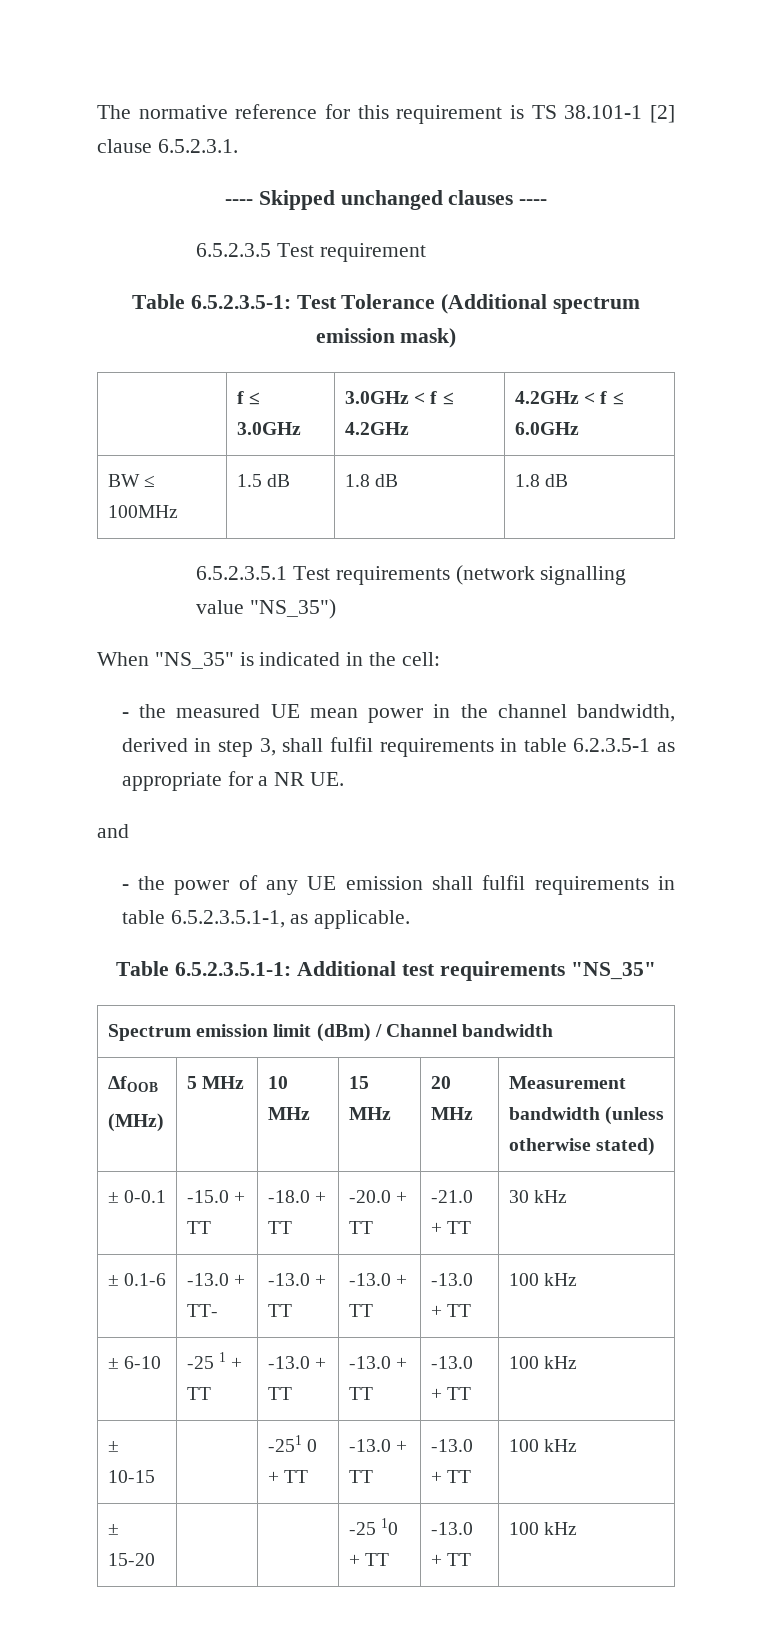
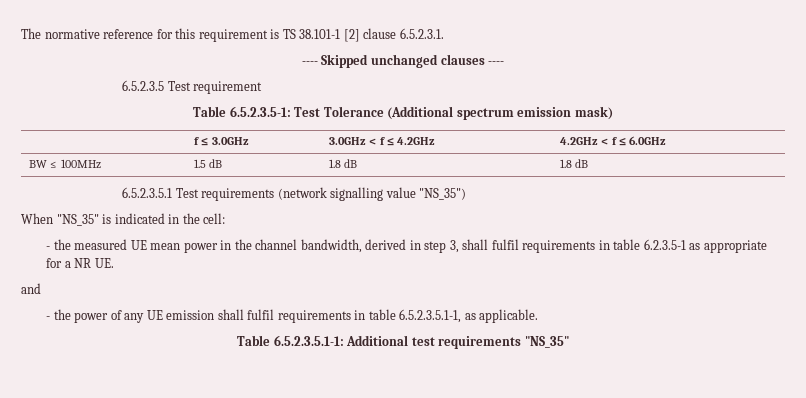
- Spectrum emission limit (dBm) / Channel bandwidth
- ΔfOOB
- (MHz) | 5 MHz | 10 MHz | 15 MHz | 20 MHz | Measurement bandwidth (unless otherwise stated)
- ± 0-0.1 | -15.0 + TT | -18.0 + TT | -20.0 + TT | -21.0 + TT | 30 kHz
- ± 0.1-6 | -13.0 + TT- | -13.0 + TT | -13.0 + TT | -13.0 + TT | 100 kHz
- ± 6-10 | -25 1 + TT | -13.0 + TT | -13.0 + TT | -13.0 + TT | 100 kHz
- ± 10-15 | | -251 0 + TT | -13.0 + TT | -13.0 + TT | 100 kHz
- ± 15-20 | | | -25 10 + TT | -13.0 + TT | 100 kHz

